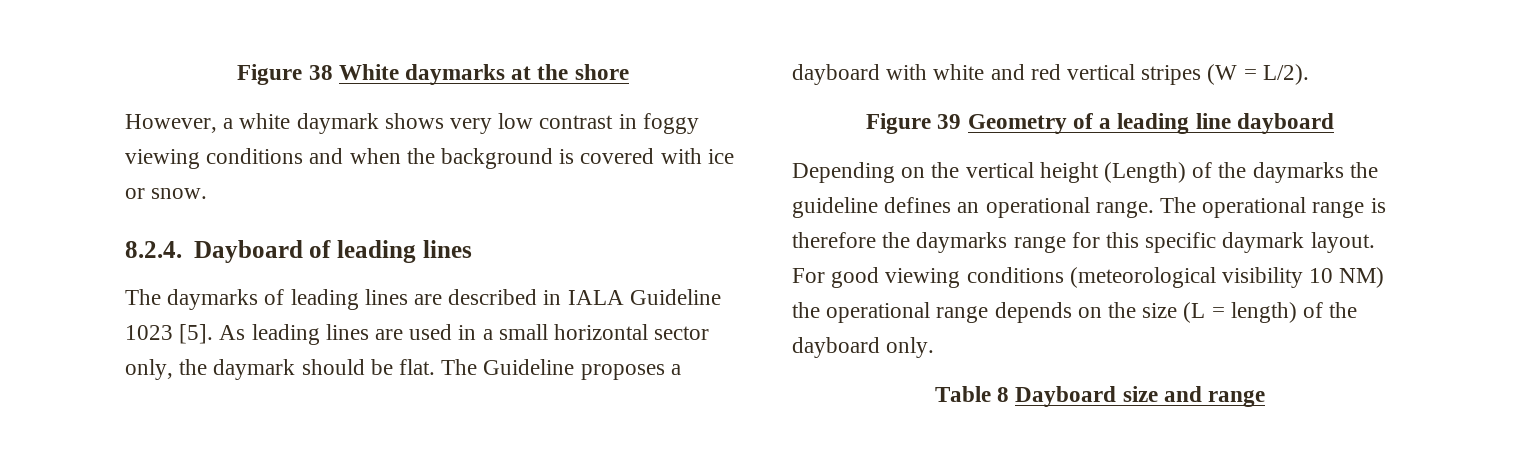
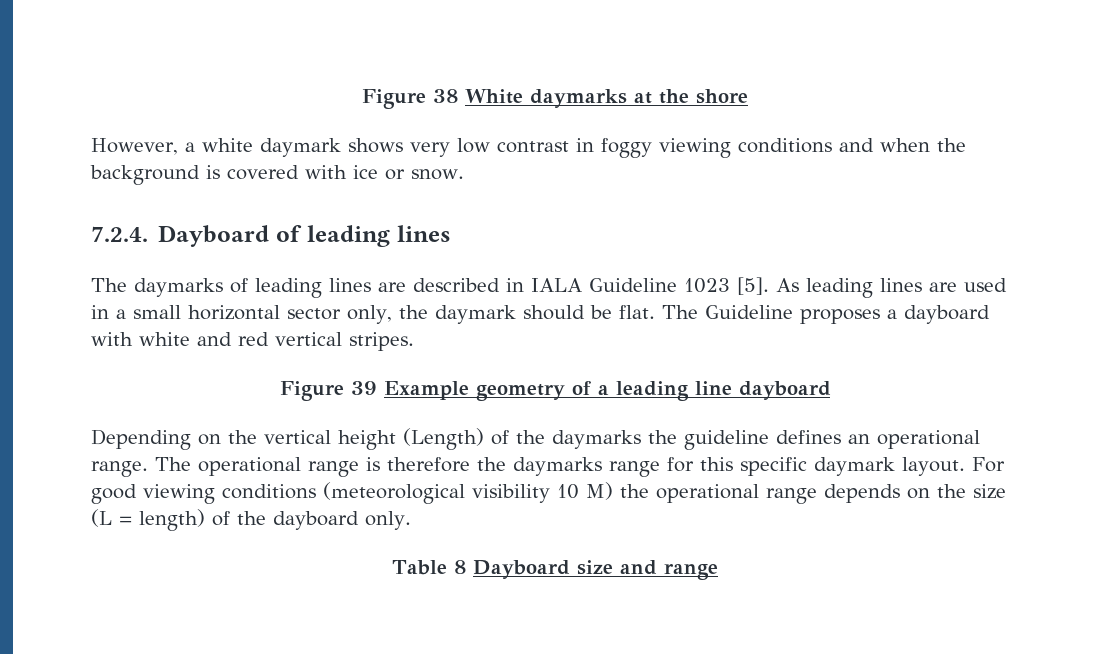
- 8.2.4. Dayboard of leading lines
+ 7.2.4. Dayboard of leading lines
- The Guideline proposes a dayboard with white and red vertical stripes (W = L/2).
+ The Guideline proposes a dayboard with white and red vertical stripes.
- Figure 39 Geometry of a leading line dayboard
+ Figure 39 Example geometry of a leading line dayboard
- For good viewing conditions (meteorological visibility 10 NM) the operational range depends on the size (L = length) of the dayboard only.
+ For good viewing conditions (meteorological visibility 10 M) the operational range depends on the size (L = length) of the dayboard only.

